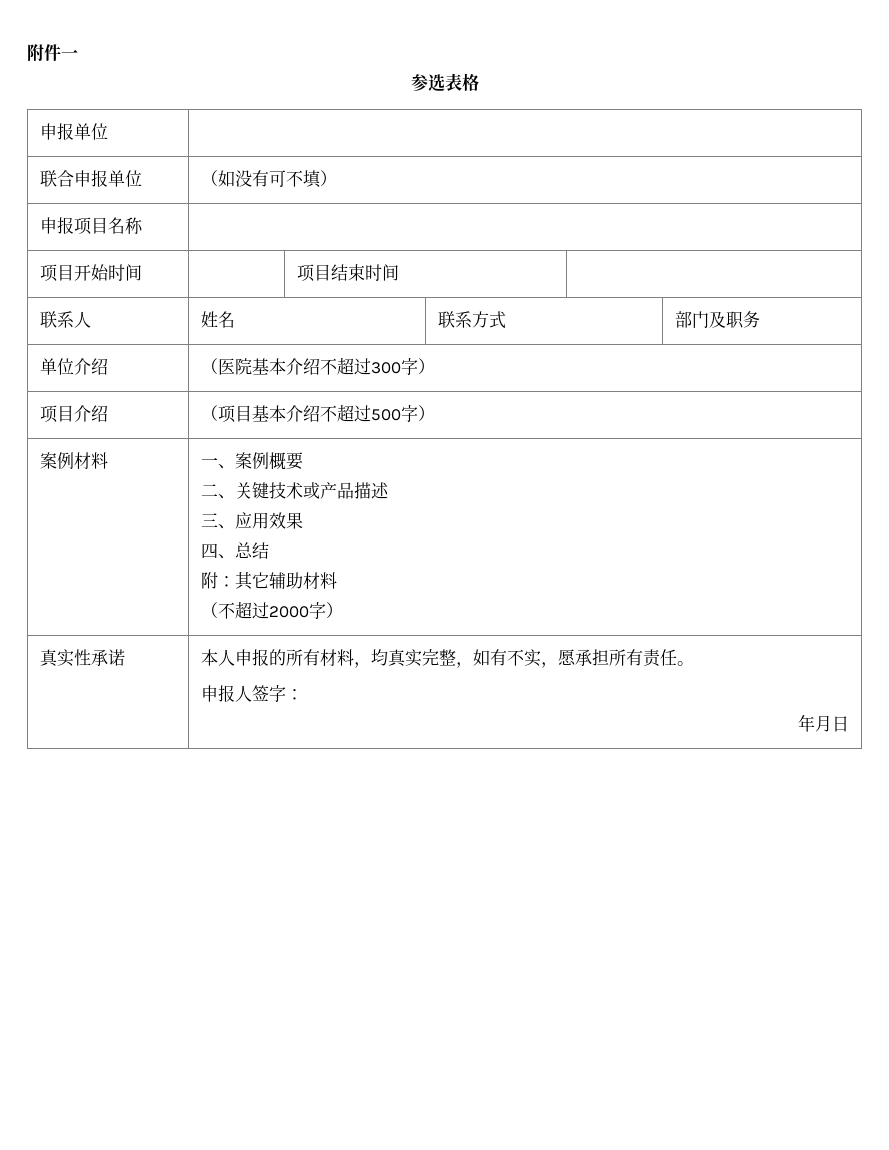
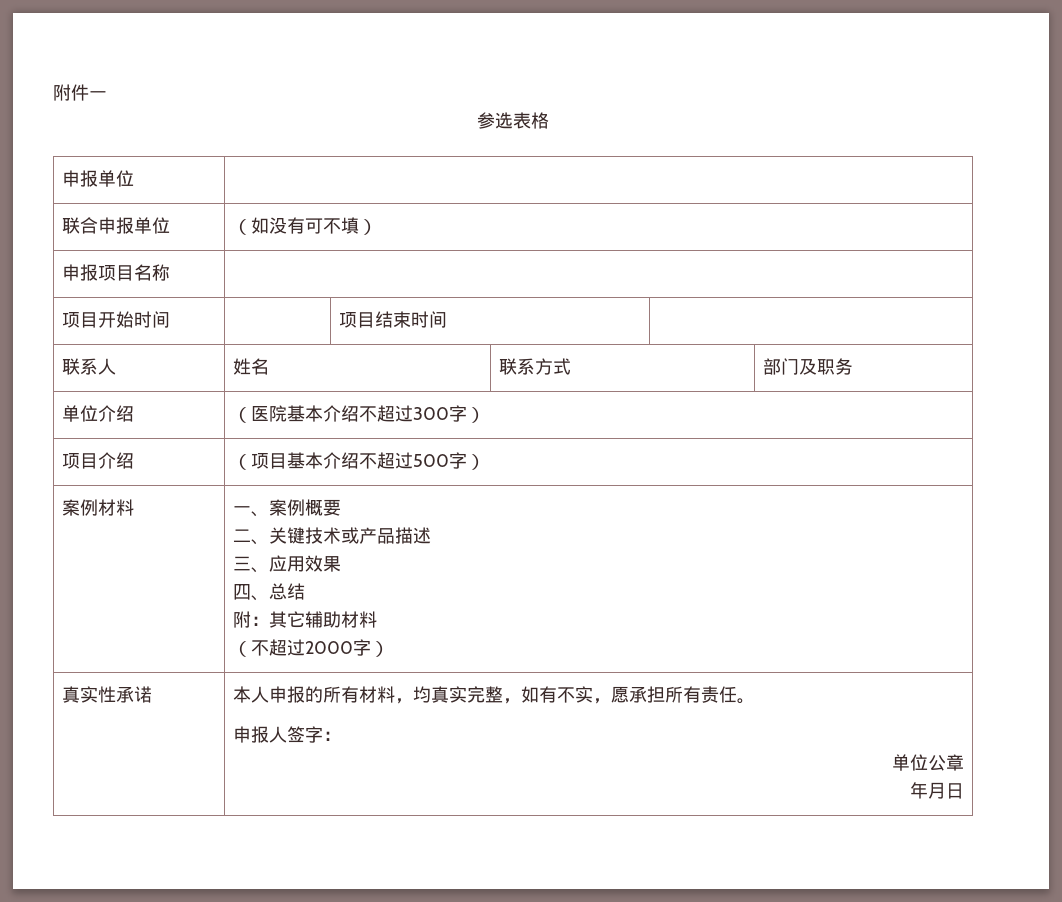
  真实性承诺 | 本人申报的所有材料，均真实完整，如有不实，愿承担所有责任。
  申报人签字：
+ 单位公章

